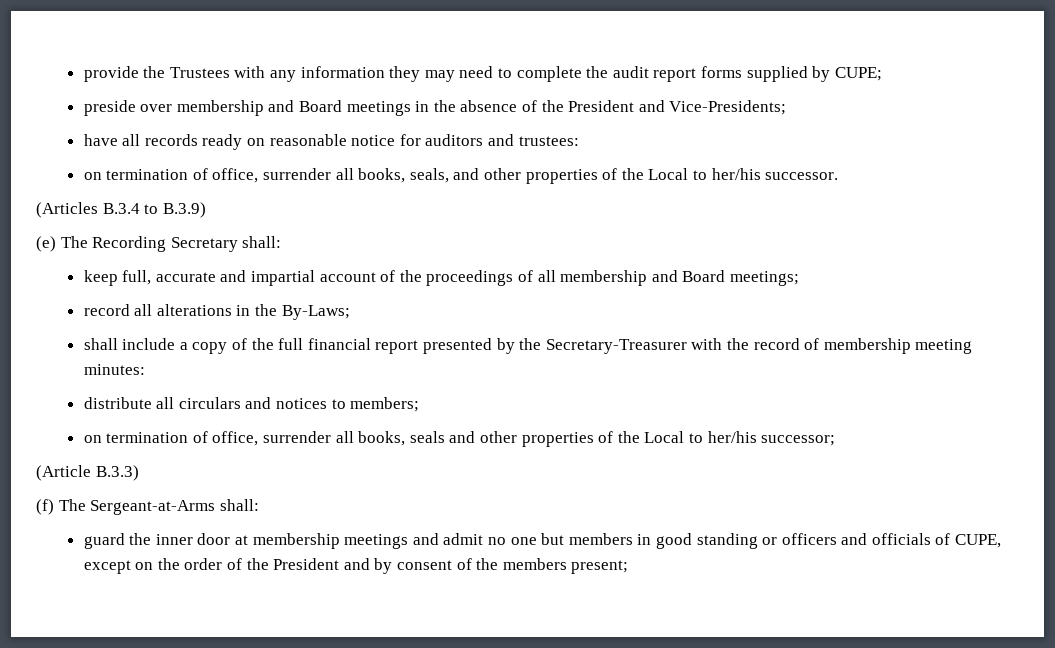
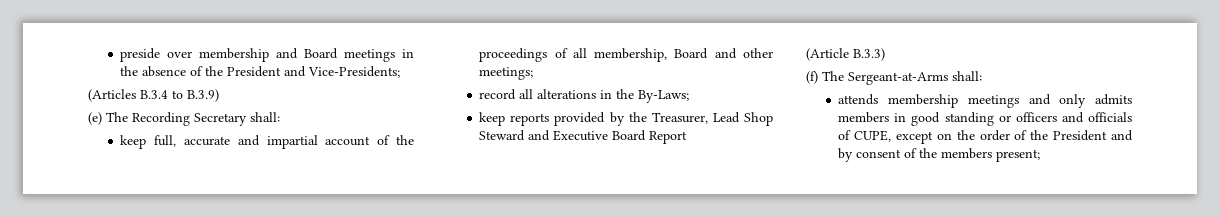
- provide the Trustees with any information they may need to complete the audit report forms supplied by CUPE;
- have all records ready on reasonable notice for auditors and trustees:
- on termination of office, surrender all books, seals, and other properties of the Local to her/his successor.
- keep full, accurate and impartial account of the proceedings of all membership and Board meetings;
+ keep full, accurate and impartial account of the proceedings of all membership, Board and other meetings;
- shall include a copy of the full financial report presented by the Secretary-Treasurer with the record of membership meeting minutes:
- distribute all circulars and notices to members;
- on termination of office, surrender all books, seals and other properties of the Local to her/his successor;
+ keep reports provided by the Treasurer, Lead Shop Steward and Executive Board Report
- guard the inner door at membership meetings and admit no one but members in good standing or officers and officials of CUPE, except on the order of the President and by consent of the members present;
+ attends membership meetings and only admits members in good standing or officers and officials of CUPE, except on the order of the President and by consent of the members present;

